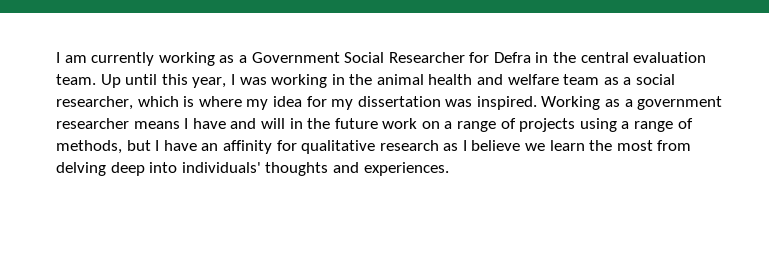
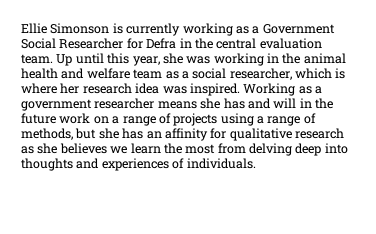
- I am currently working as a Government Social Researcher for Defra in the central evaluation team.
+ Ellie Simonson is currently working as a Government Social Researcher for Defra in the central evaluation team.
- Up until this year, I was working in the animal health and welfare team as a social researcher, which is where my idea for my dissertation was inspired.
+ Up until this year, she was working in the animal health and welfare team as a social researcher, which is where her research idea was inspired.
- Working as a government researcher means I have and will in the future work on a range of projects using a range of methods, but I have an affinity for qualitative research as I believe we learn the most from delving deep into individuals' thoughts and experiences.
+ Working as a government researcher means she has and will in the future work on a range of projects using a range of methods, but she has an affinity for qualitative research as she believes we learn the most from delving deep into thoughts and experiences of individuals.

